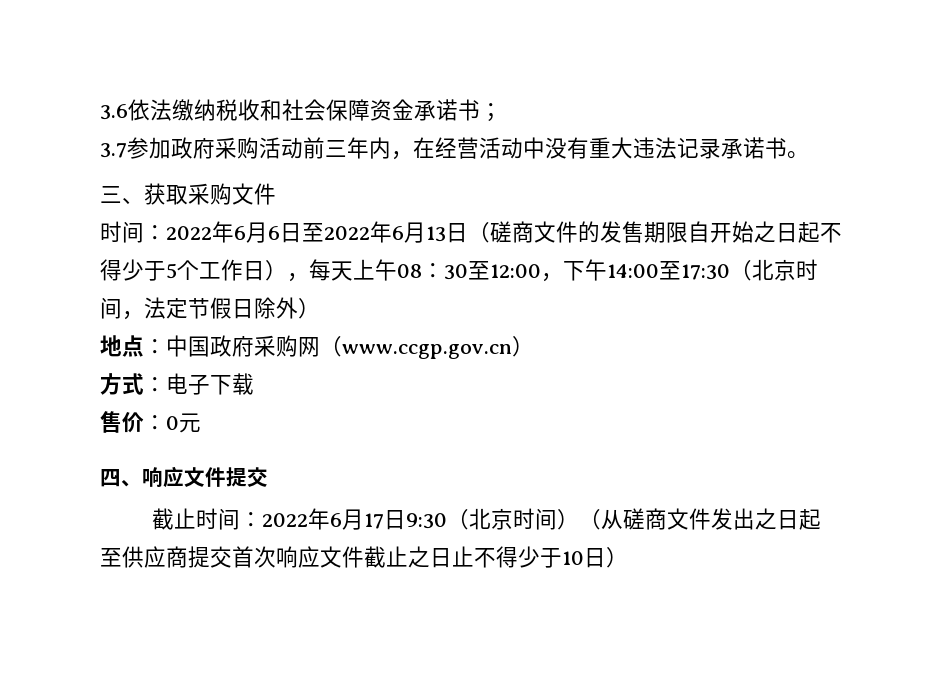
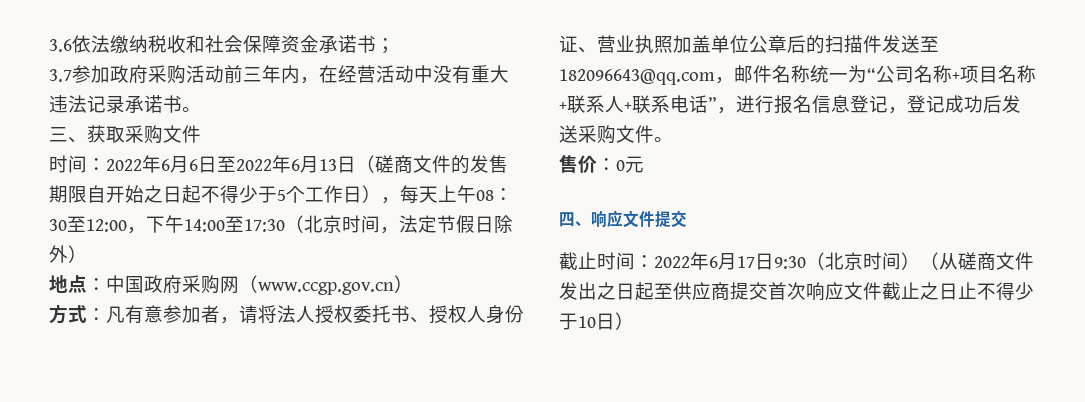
- 方式：电子下载
+ 方式：凡有意参加者，请将法人授权委托书、授权人身份证、营业执照加盖单位公章后的扫描件发送至182096643@qq.com，邮件名称统一为“公司名称+项目名称+联系人+联系电话”，进行报名信息登记，登记成功后发送采购文件。

